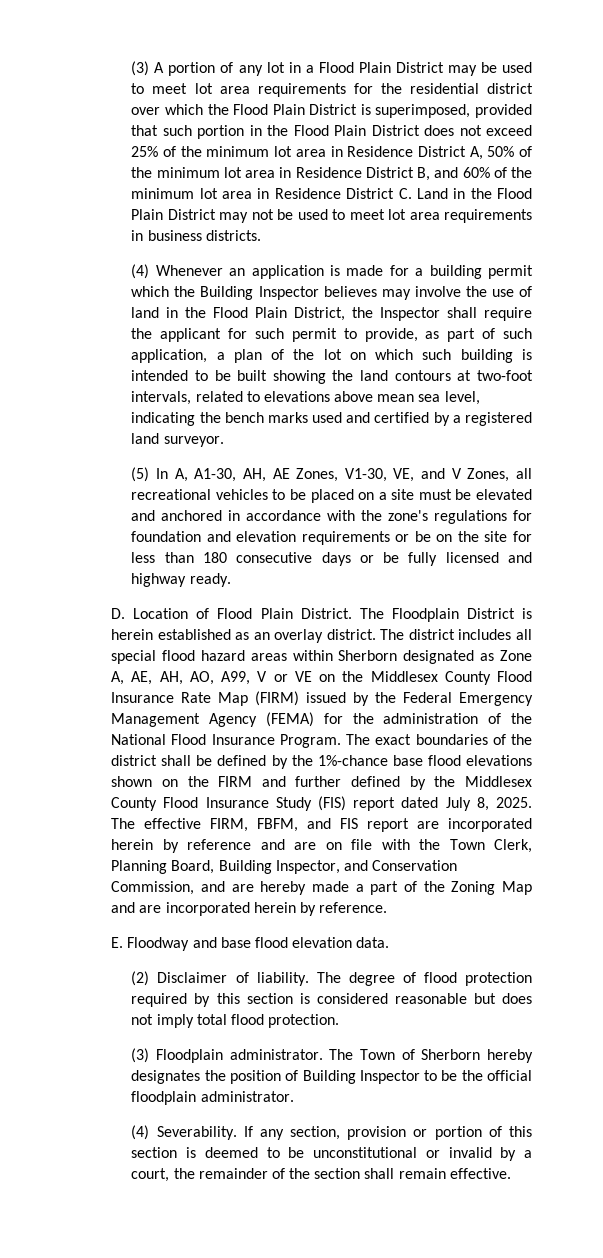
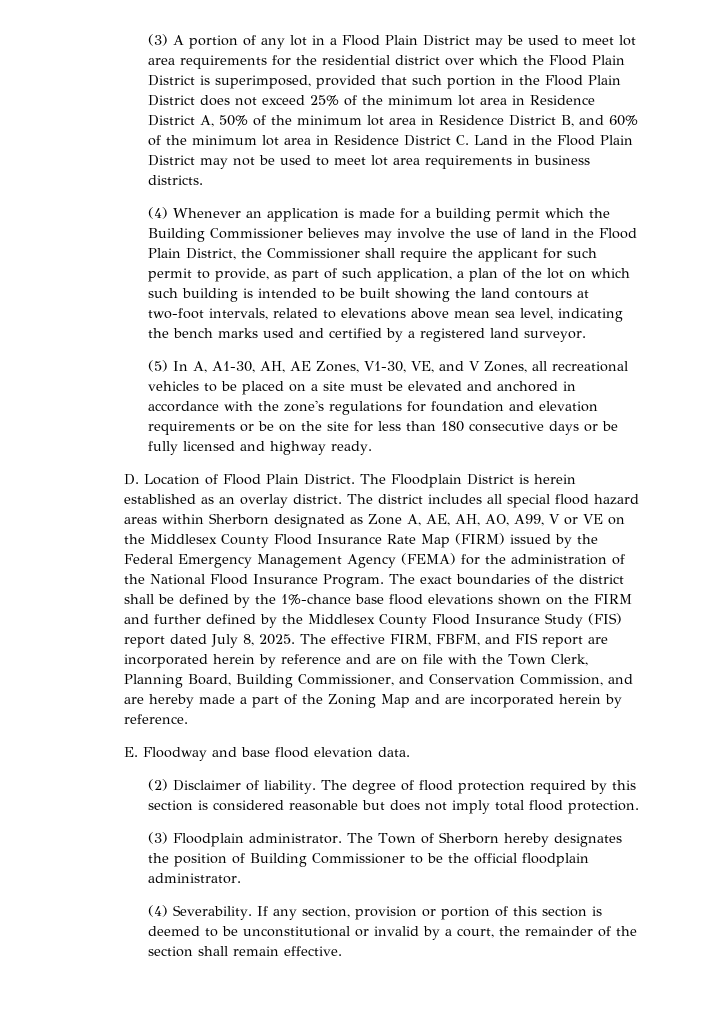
- (4) Whenever an application is made for a building permit which the Building Inspector believes may involve the use of land in the Flood Plain District, the Inspector shall require the applicant for such permit to provide, as part of such application, a plan of the lot on which such building is intended to be built showing the land contours at two-foot intervals, related to elevations above mean sea level, indicating the bench marks used and certified by a registered land surveyor.
+ (4) Whenever an application is made for a building permit which the Building Commissioner believes may involve the use of land in the Flood Plain District, the Commissioner shall require the applicant for such permit to provide, as part of such application, a plan of the lot on which such building is intended to be built showing the land contours at two-foot intervals, related to elevations above mean sea level, indicating the bench marks used and certified by a registered land surveyor.
- The effective FIRM, FBFM, and FIS report are incorporated herein by reference and are on file with the Town Clerk, Planning Board, Building Inspector, and Conservation Commission, and are hereby made a part of the Zoning Map and are incorporated herein by reference.
+ The effective FIRM, FBFM, and FIS report are incorporated herein by reference and are on file with the Town Clerk, Planning Board, Building Commissioner, and Conservation Commission, and are hereby made a part of the Zoning Map and are incorporated herein by reference.
- The Town of Sherborn hereby designates the position of Building Inspector to be the official floodplain administrator.
+ The Town of Sherborn hereby designates the position of Building Commissioner to be the official floodplain administrator.

